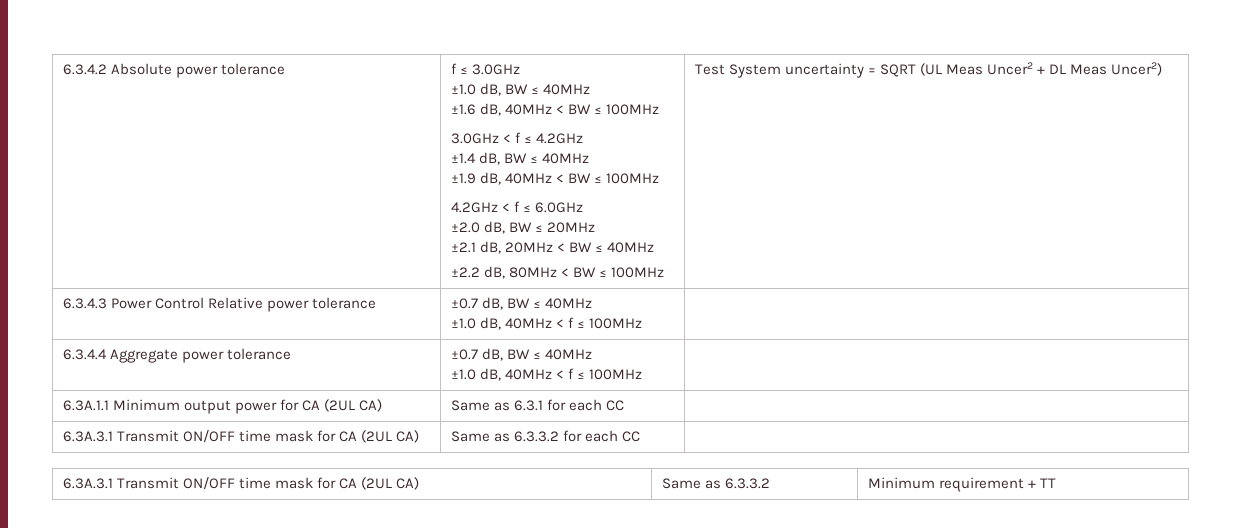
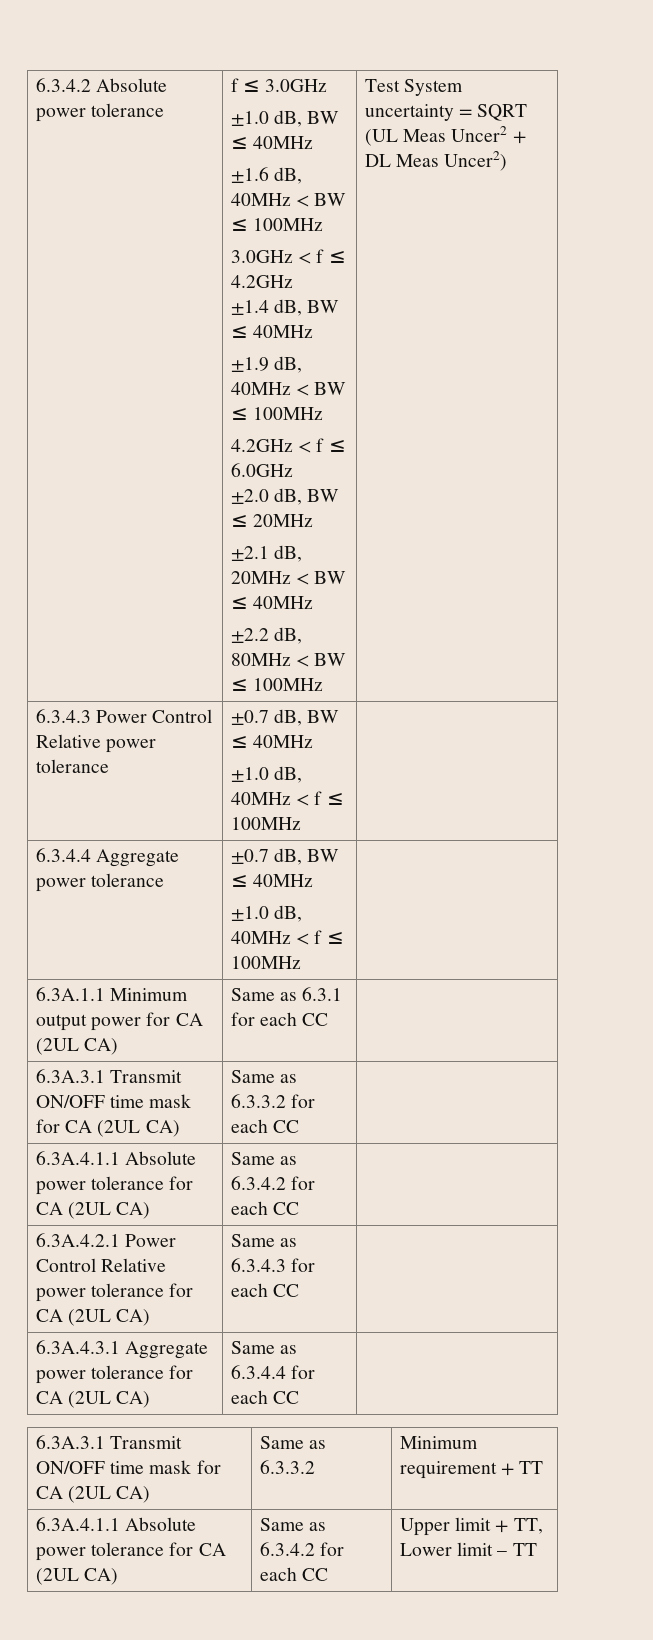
  6.3A.3.1 Transmit ON/OFF time mask for CA (2UL CA) | Same as 6.3.3.2 for each CC |
+ 6.3A.4.1.1 Absolute power tolerance for CA (2UL CA) | Same as 6.3.4.2 for each CC |
+ 6.3A.4.2.1 Power Control Relative power tolerance for CA (2UL CA) | Same as 6.3.4.3 for each CC |
+ 6.3A.4.3.1 Aggregate power tolerance for CA (2UL CA) | Same as 6.3.4.4 for each CC |
+ 6.3A.4.1.1 Absolute power tolerance for CA (2UL CA) | Same as 6.3.4.2 for each CC | Upper limit + TT, Lower limit – TT

